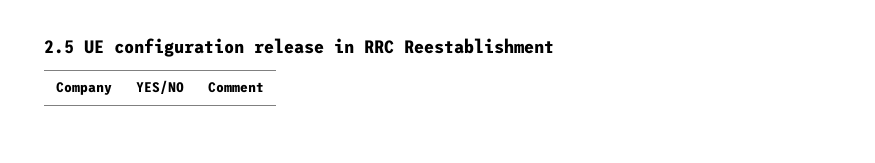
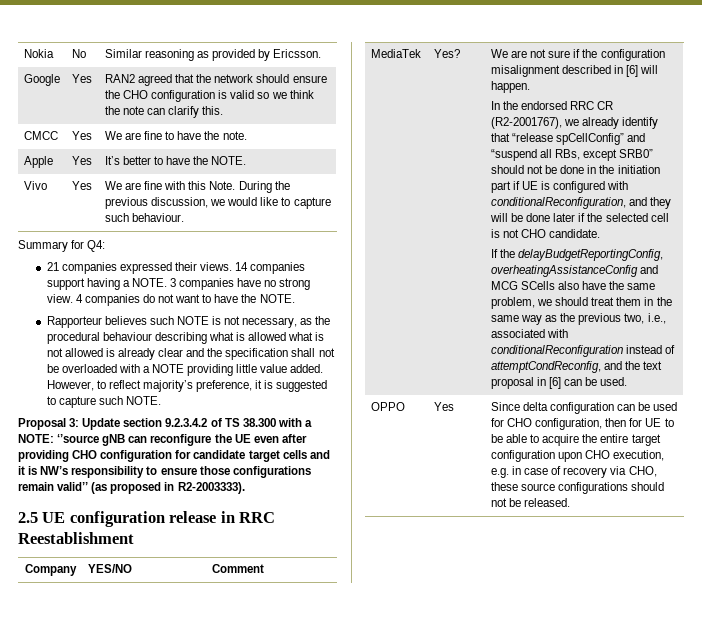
+ Nokia | No | Similar reasoning as provided by Ericsson.
+ Google | Yes | RAN2 agreed that the network should ensure the CHO configuration is valid so we think the note can clarify this.
+ CMCC | Yes | We are fine to have the note.
+ Apple | Yes | It’s better to have the NOTE.
+ Vivo | Yes | We are fine with this Note. During the previous discussion, we would like to capture such behaviour.
+ Summary for Q4:
+ 21 companies expressed their views. 14 companies support having a NOTE. 3 companies have no strong view. 4 companies do not want to have the NOTE.
+ Rapporteur believes such NOTE is not necessary, as the procedural behaviour describing what is allowed what is not allowed is already clear and the specification shall not be overloaded with a NOTE providing little value added. However, to reflect majority’s preference, it is suggested to capture such NOTE.
+ Proposal 3: Update section 9.2.3.4.2 of TS 38.300 with a NOTE: ‘’source gNB can reconfigure the UE even after providing CHO configuration for candidate target cells and it is NW’s responsibility to ensure those configurations remain valid’’ (as proposed in R2-2003333).
+ MediaTek | Yes? | We are not sure if the configuration misalignment described in [6] will happen.
+ In the endorsed RRC CR (R2-2001767), we already identify that “release spCellConfig” and “suspend all RBs, except SRB0” should not be done in the initiation part if UE is configured with conditionalReconfiguration, and they will be done later if the selected cell is not CHO candidate.
+ If the delayBudgetReportingConfig, overheatingAssistanceConfig and MCG SCells also have the same problem, we should treat them in the same way as the previous two, i.e., associated with conditionalReconfiguration instead of attemptCondReconfig, and the text proposal in [6] can be used.
+ OPPO | Yes | Since delta configuration can be used for CHO configuration, then for UE to be able to acquire the entire target configuration upon CHO execution, e.g. in case of recovery via CHO, these source configurations should not be released.

